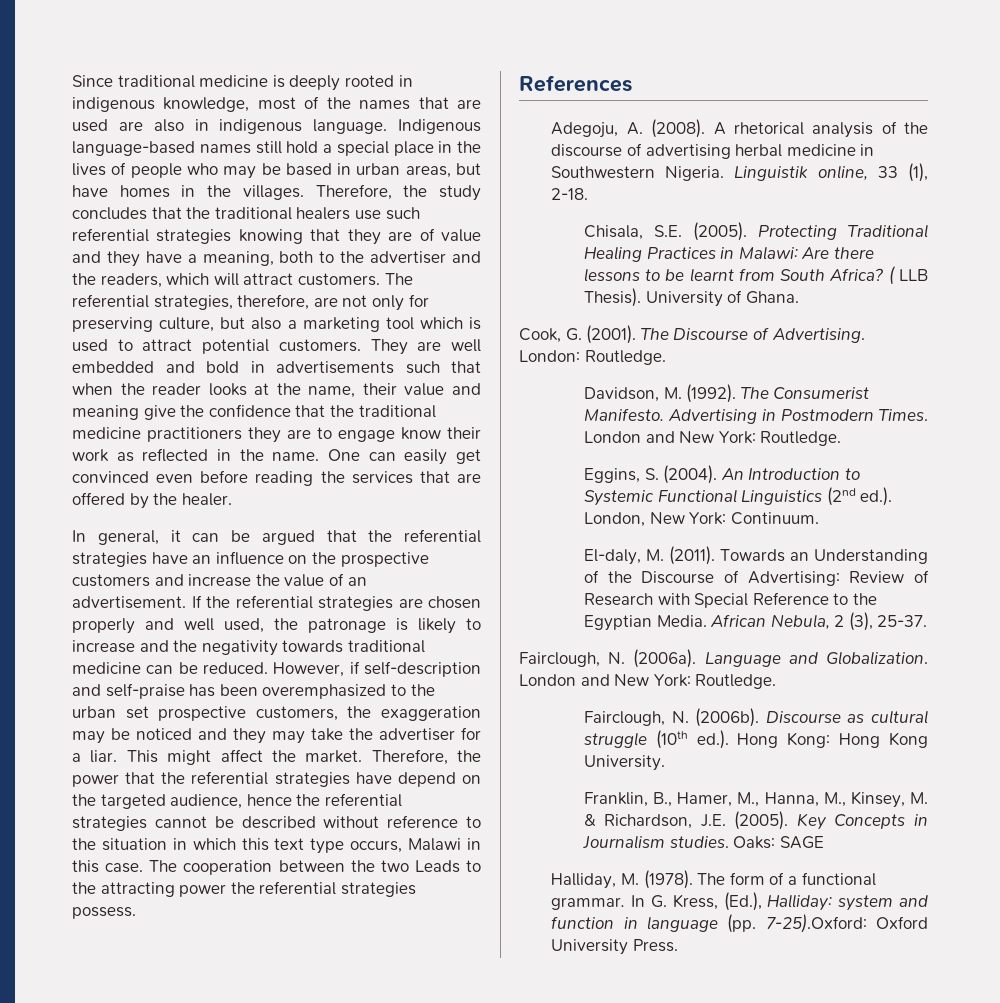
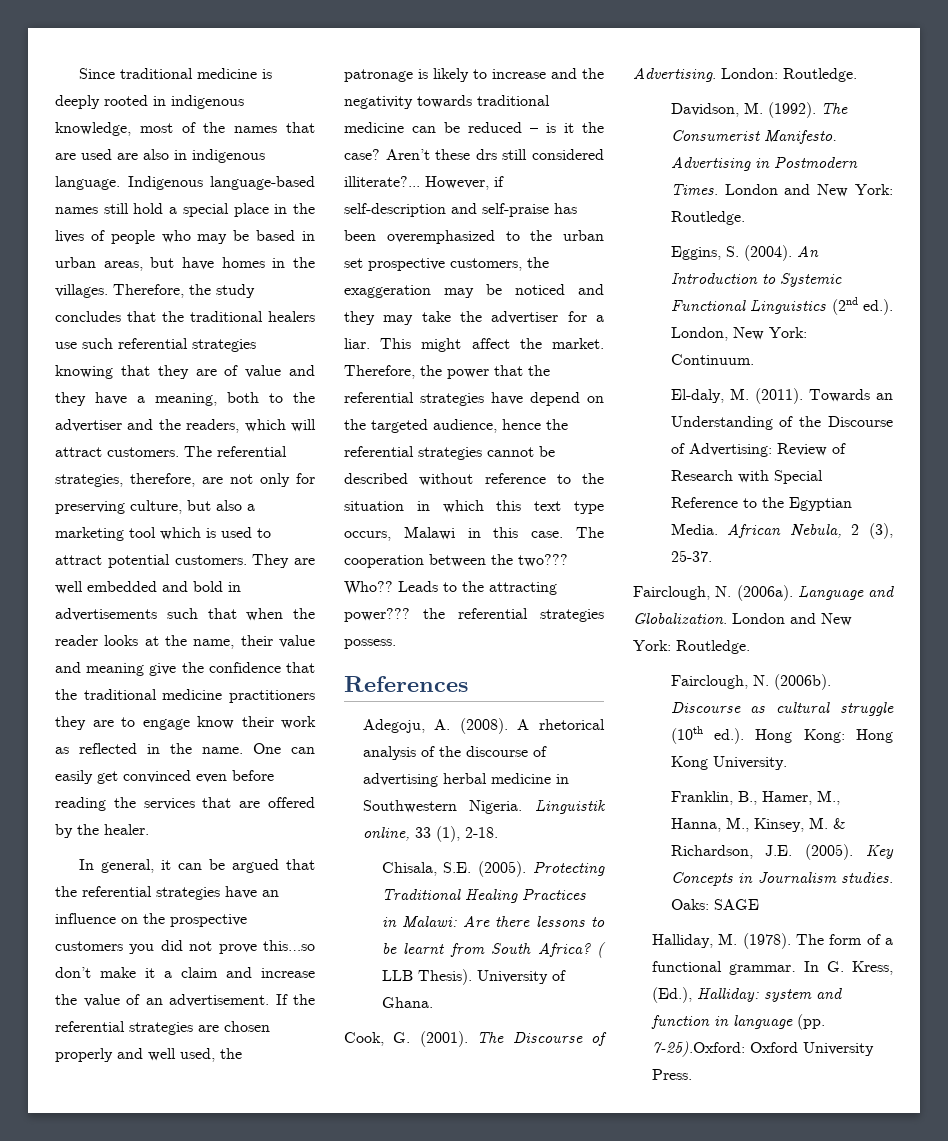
- In general, it can be argued that the referential strategies have an influence on the prospective customers and increase the value of an advertisement.
+ In general, it can be argued that the referential strategies have an influence on the prospective customers you did not prove this…so don’t make it a claim and increase the value of an advertisement.
- If the referential strategies are chosen properly and well used, the patronage is likely to increase and the negativity towards traditional medicine can be reduced.
+ If the referential strategies are chosen properly and well used, the patronage is likely to increase and the negativity towards traditional medicine can be reduced – is it the case? Aren’t these drs still considered illiterate?...
- The cooperation between the two Leads to the attracting power the referential strategies possess.
+ The cooperation between the two??? Who?? Leads to the attracting power??? the referential strategies possess.

